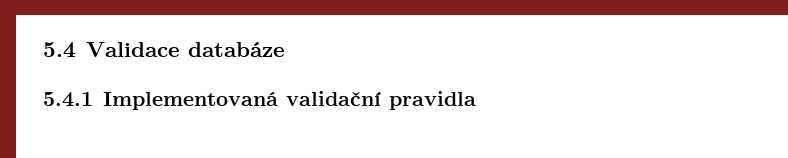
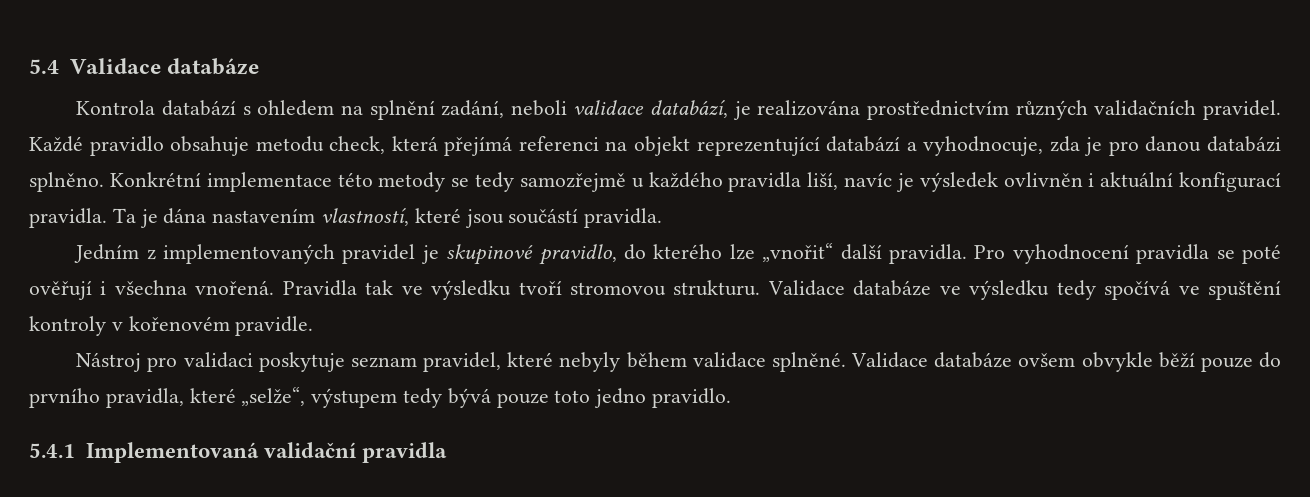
+ Kontrola databází s ohledem na splnění zadání, neboli validace databází, je realizována prostřednictvím různých validačních pravidel. Každé pravidlo obsahuje metodu check, která přejímá referenci na objekt reprezentující databází a vyhodnocuje, zda je pro danou databázi splněno. Konkrétní implementace této metody se tedy samozřejmě u každého pravidla liší, navíc je výsledek ovlivněn i aktuální konfigurací pravidla. Ta je dána nastavením vlastností, které jsou součástí pravidla.
+ Jedním z implementovaných pravidel je skupinové pravidlo, do kterého lze „vnořit“ další pravidla. Pro vyhodnocení pravidla se poté ověřují i všechna vnořená. Pravidla tak ve výsledku tvoří stromovou strukturu. Validace databáze ve výsledku tedy spočívá ve spuštění kontroly v kořenovém pravidle.
+ Nástroj pro validaci poskytuje seznam pravidel, které nebyly během validace splněné. Validace databáze ovšem obvykle běží pouze do prvního pravidla, které „selže“, výstupem tedy bývá pouze toto jedno pravidlo.

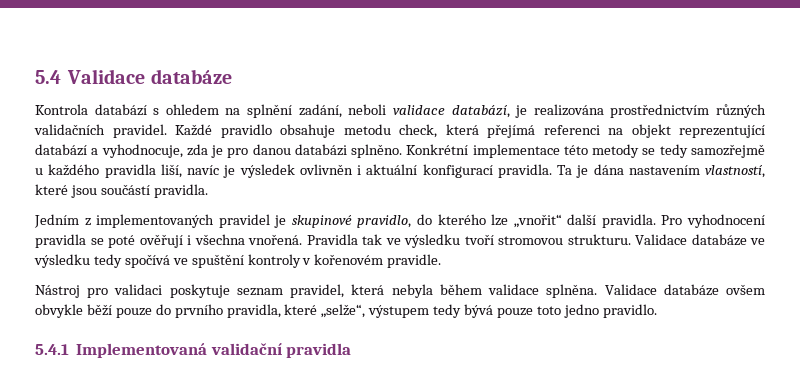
- Nástroj pro validaci poskytuje seznam pravidel, které nebyly během validace splněné.
+ Nástroj pro validaci poskytuje seznam pravidel, která nebyla během validace splněna.

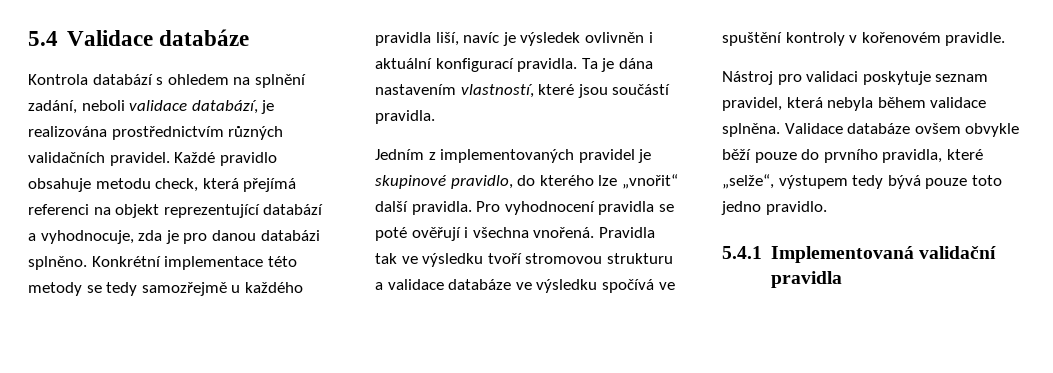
- Pravidla tak ve výsledku tvoří stromovou strukturu. Validace databáze ve výsledku tedy spočívá ve spuštění kontroly v kořenovém pravidle.
+ Pravidla tak ve výsledku tvoří stromovou strukturu a validace databáze ve výsledku spočívá ve spuštění kontroly v kořenovém pravidle.

